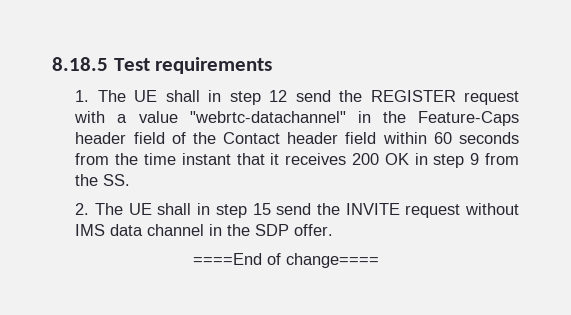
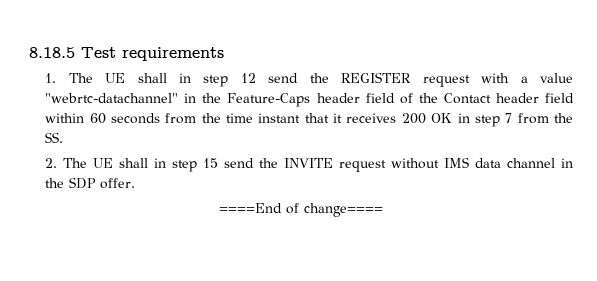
- 1. The UE shall in step 12 send the REGISTER request with a value "webrtc-datachannel" in the Feature-Caps header field of the Contact header field within 60 seconds from the time instant that it receives 200 OK in step 9 from the SS.
+ 1. The UE shall in step 12 send the REGISTER request with a value "webrtc-datachannel" in the Feature-Caps header field of the Contact header field within 60 seconds from the time instant that it receives 200 OK in step 7 from the SS.

